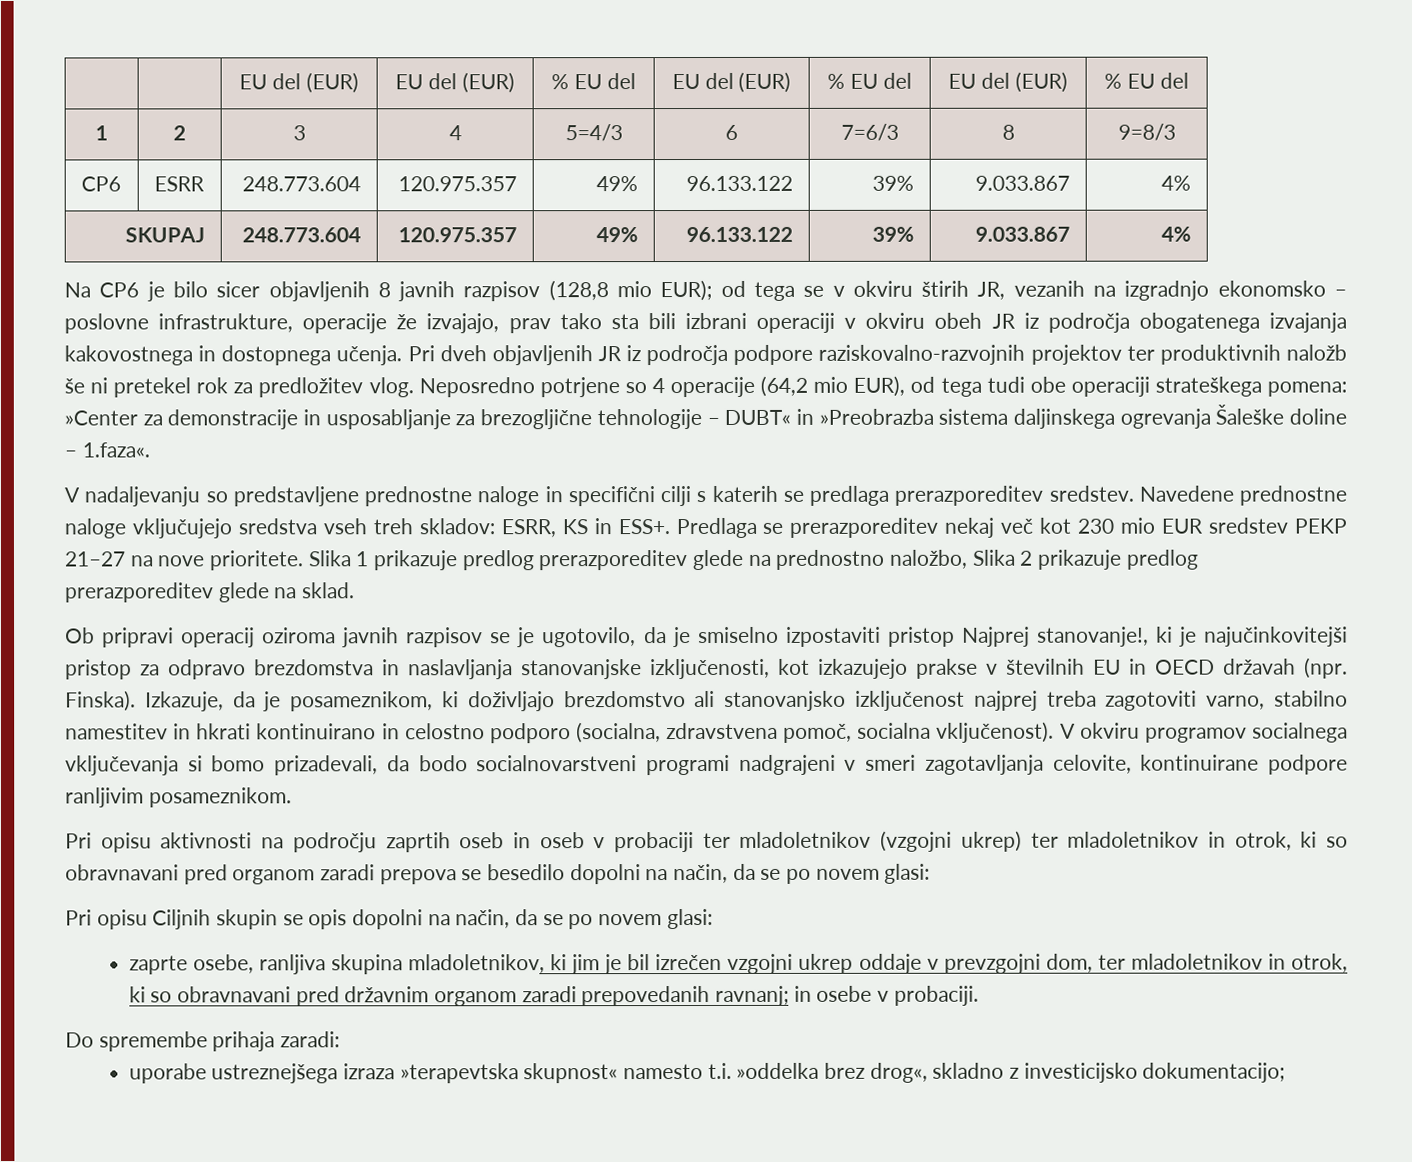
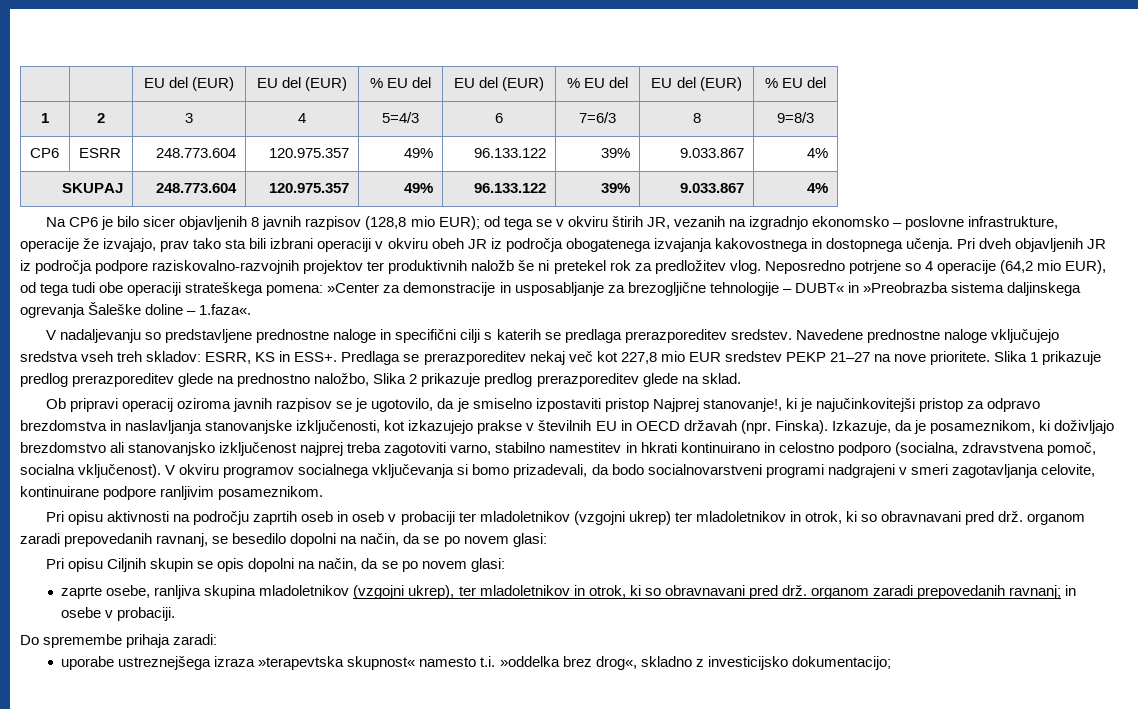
- Predlaga se prerazporeditev nekaj več kot 230 mio EUR sredstev PEKP 21–27 na nove prioritete.
+ Predlaga se prerazporeditev nekaj več kot 227,8 mio EUR sredstev PEKP 21–27 na nove prioritete.
- Pri opisu aktivnosti na področju zaprtih oseb in oseb v probaciji ter mladoletnikov (vzgojni ukrep) ter mladoletnikov in otrok, ki so obravnavani pred organom zaradi prepova se besedilo dopolni na način, da se po novem glasi:
+ Pri opisu aktivnosti na področju zaprtih oseb in oseb v probaciji ter mladoletnikov (vzgojni ukrep) ter mladoletnikov in otrok, ki so obravnavani pred drž. organom zaradi prepovedanih ravnanj, se besedilo dopolni na način, da se po novem glasi:
- zaprte osebe, ranljiva skupina mladoletnikov, ki jim je bil izrečen vzgojni ukrep oddaje v prevzgojni dom, ter mladoletnikov in otrok, ki so obravnavani pred državnim organom zaradi prepovedanih ravnanj; in osebe v probaciji.
+ zaprte osebe, ranljiva skupina mladoletnikov (vzgojni ukrep), ter mladoletnikov in otrok, ki so obravnavani pred drž. organom zaradi prepovedanih ravnanj; in osebe v probaciji.

